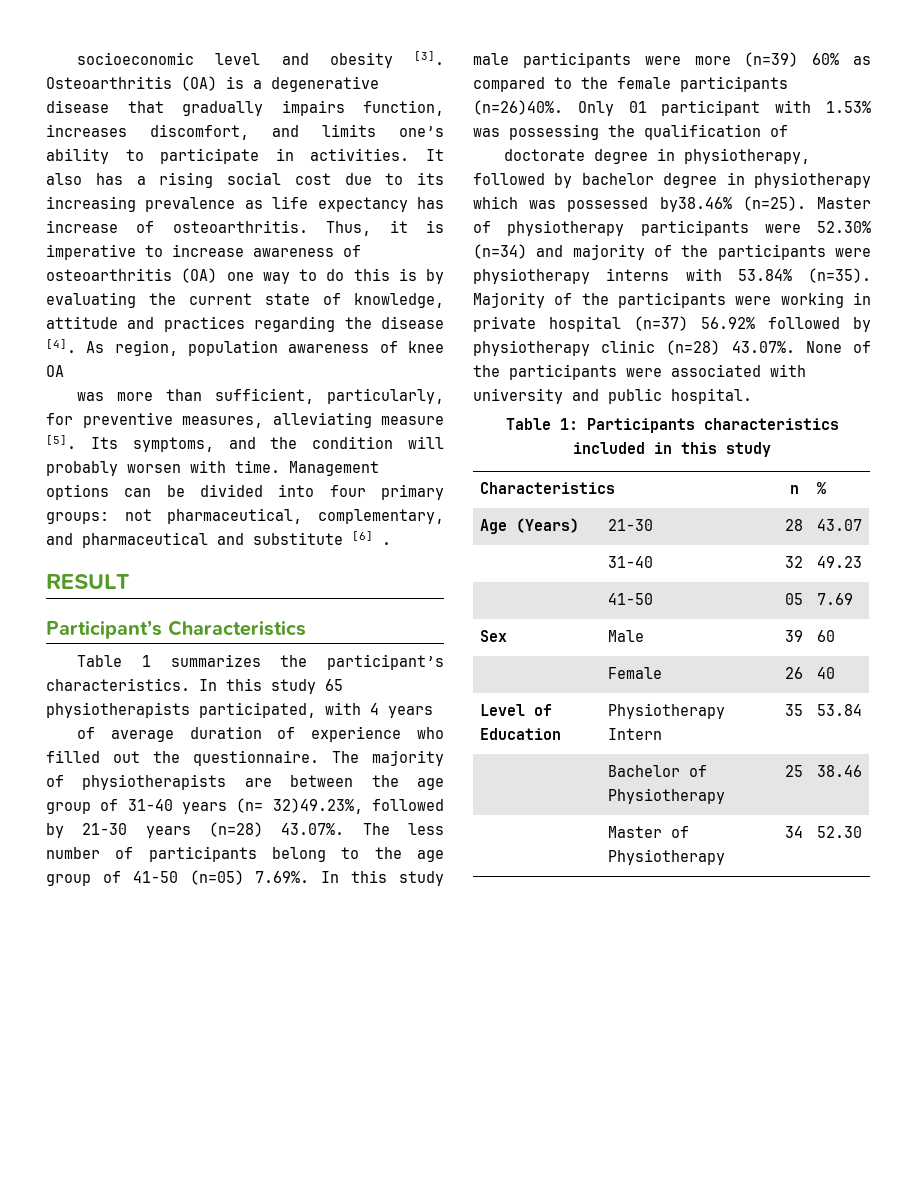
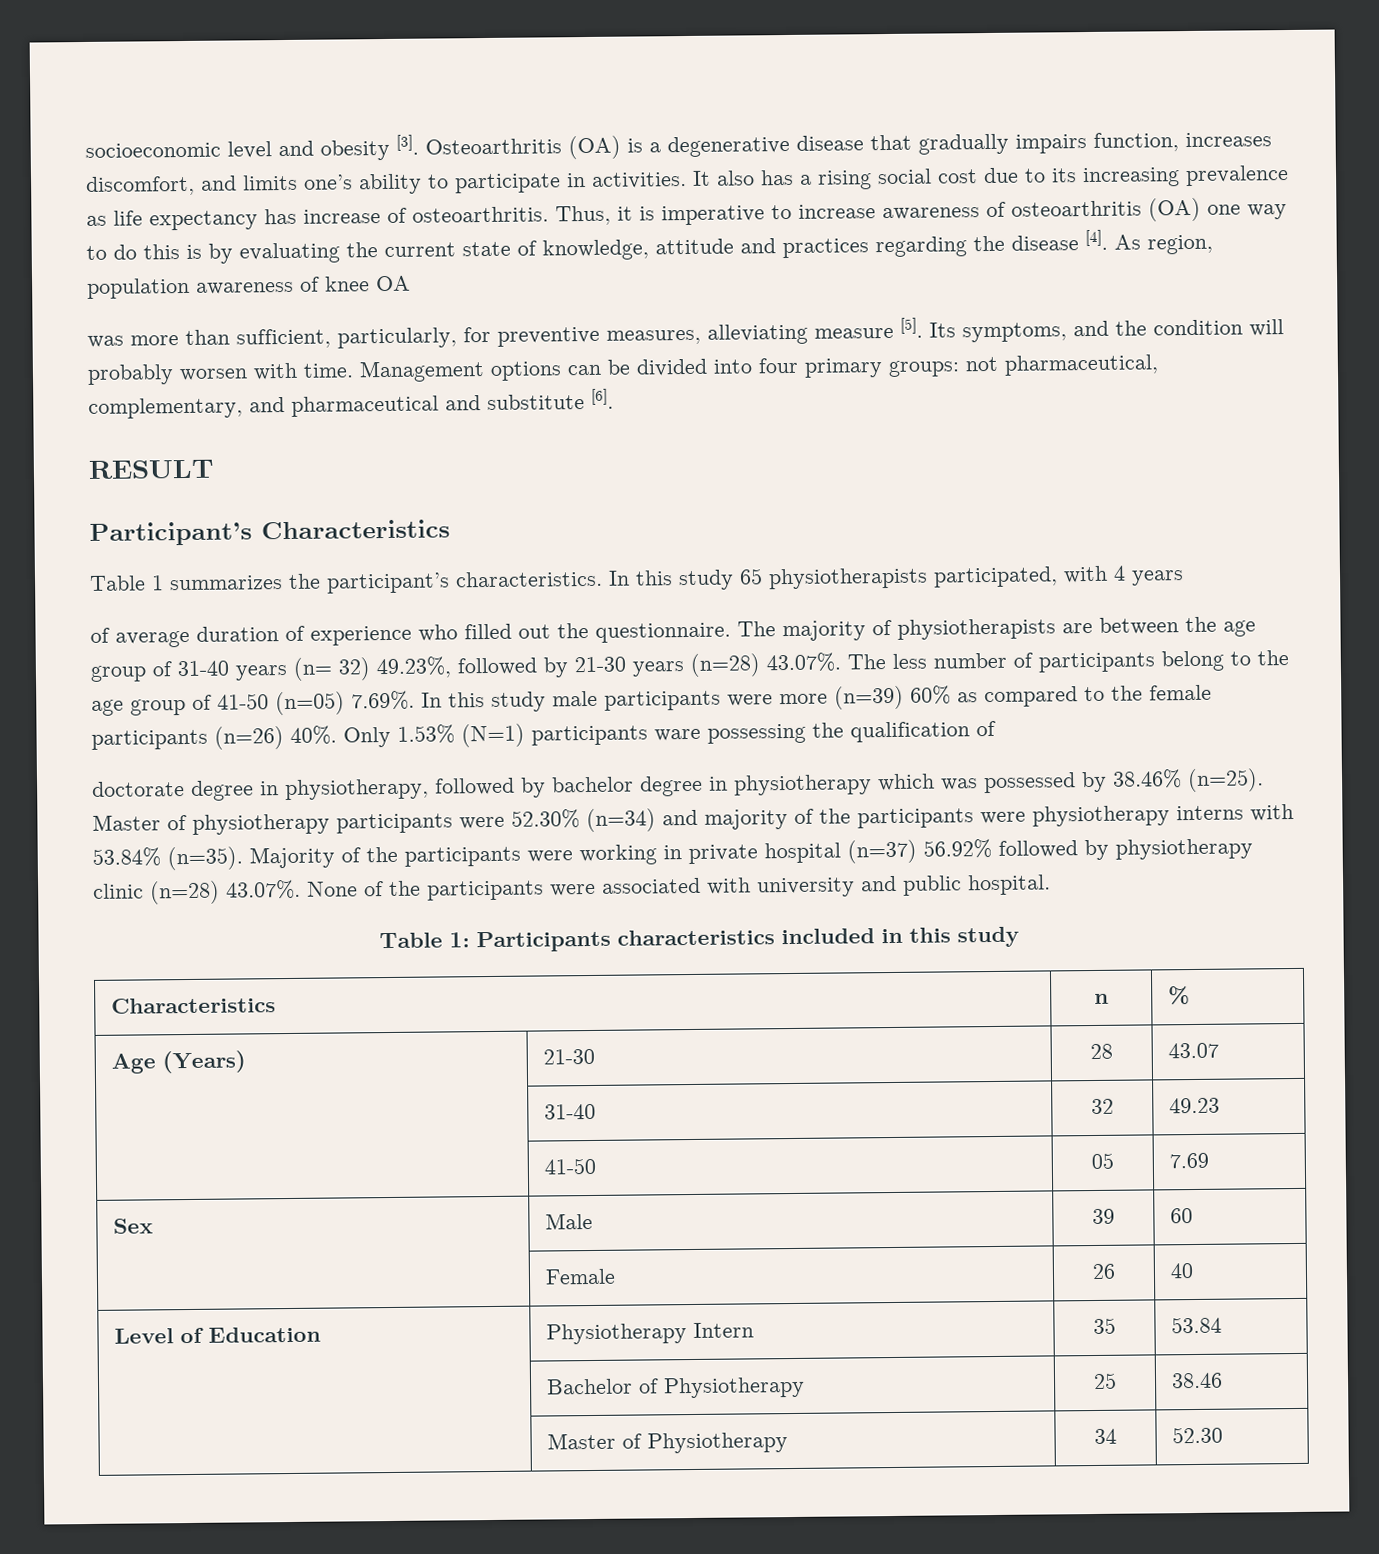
- Management options can be divided into four primary groups: not pharmaceutical, complementary, and pharmaceutical and substitute [6] .
+ Management options can be divided into four primary groups: not pharmaceutical, complementary, and pharmaceutical and substitute [6].
- The majority of physiotherapists are between the age group of 31-40 years (n= 32)49.23%, followed by 21-30 years (n=28) 43.07%. The less number of participants belong to the age group of 41-50 (n=05) 7.69%. In this study male participants were more (n=39) 60% as compared to the female participants (n=26)40%. Only 01 participant with 1.53% was possessing the qualification of
+ The majority of physiotherapists are between the age group of 31-40 years (n= 32) 49.23%, followed by 21-30 years (n=28) 43.07%. The less number of participants belong to the age group of 41-50 (n=05) 7.69%. In this study male participants were more (n=39) 60% as compared to the female participants (n=26) 40%. Only 1.53% (N=1) participants ware possessing the qualification of
- doctorate degree in physiotherapy, followed by bachelor degree in physiotherapy which was possessed by38.46% (n=25).
+ doctorate degree in physiotherapy, followed by bachelor degree in physiotherapy which was possessed by 38.46% (n=25).

